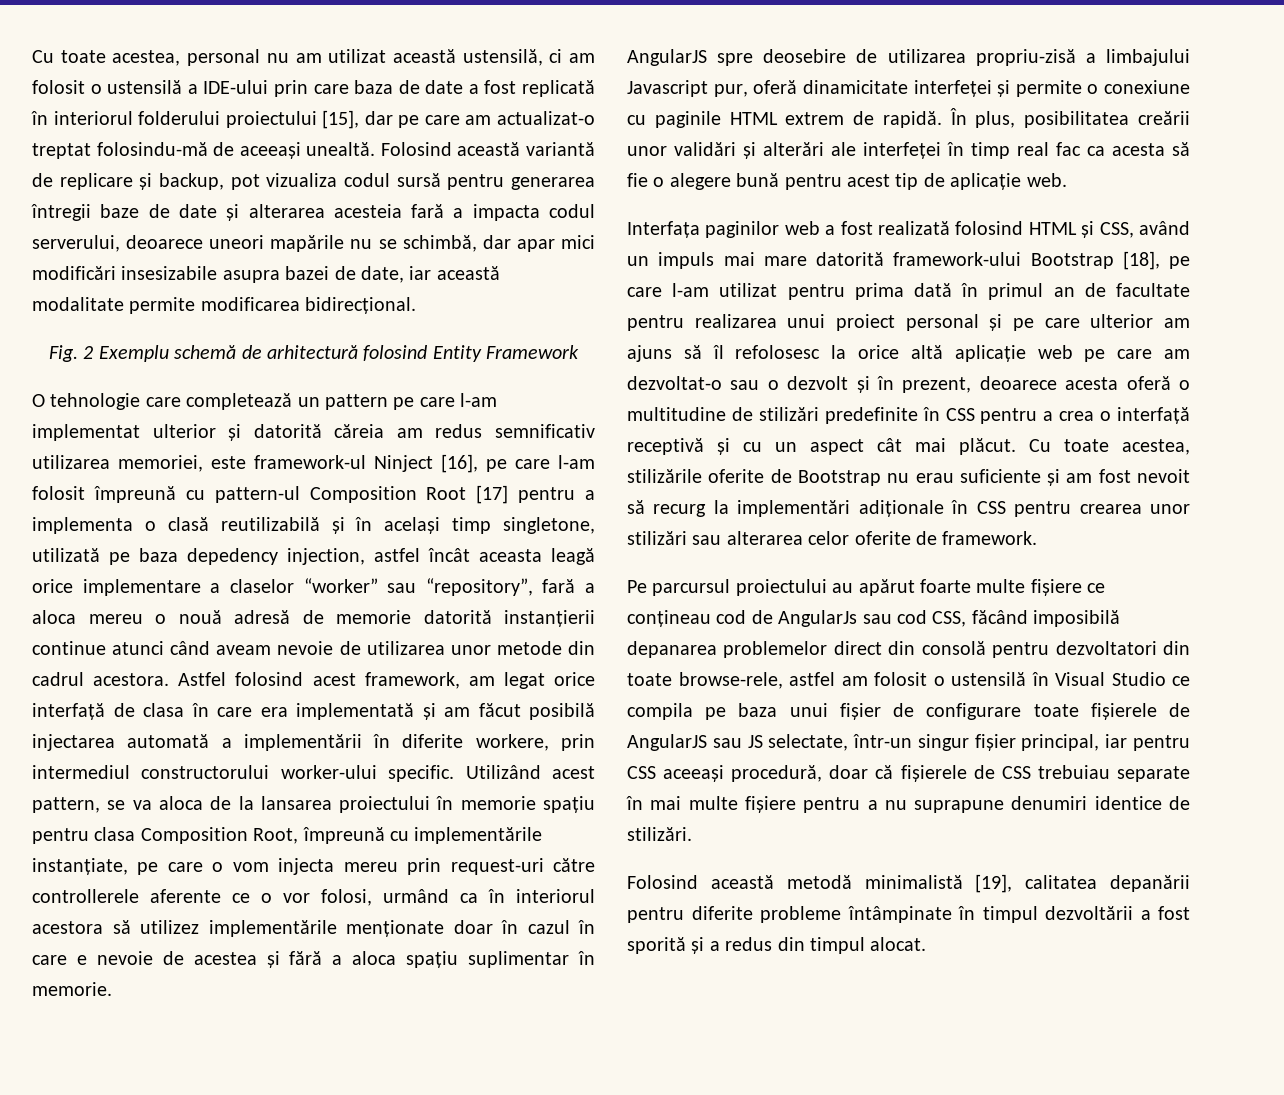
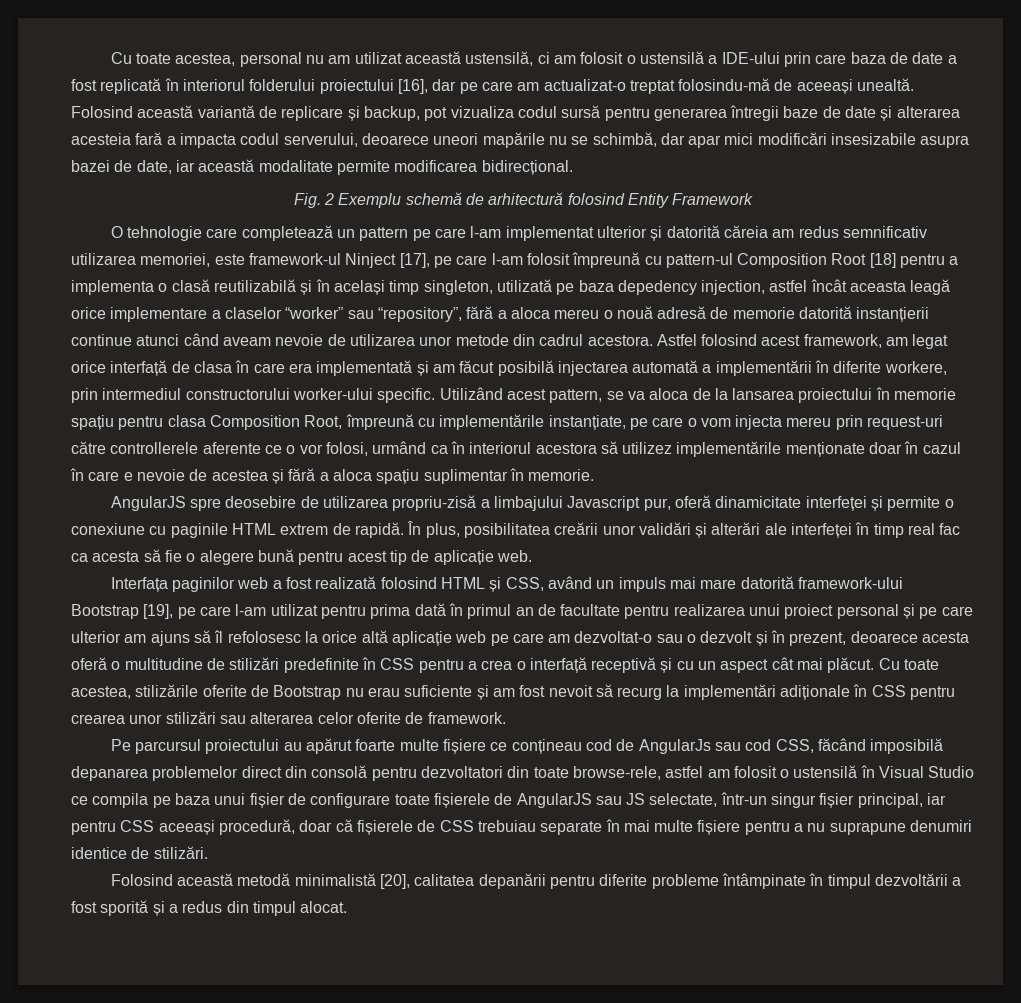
- Cu toate acestea, personal nu am utilizat această ustensilă, ci am folosit o ustensilă a IDE-ului prin care baza de date a fost replicată în interiorul folderului proiectului [15], dar pe care am actualizat-o treptat folosindu-mă de aceeași unealtă.
+ Cu toate acestea, personal nu am utilizat această ustensilă, ci am folosit o ustensilă a IDE-ului prin care baza de date a fost replicată în interiorul folderului proiectului [16], dar pe care am actualizat-o treptat folosindu-mă de aceeași unealtă.
- O tehnologie care completează un pattern pe care l-am implementat ulterior și datorită căreia am redus semnificativ utilizarea memoriei, este framework-ul Ninject [16], pe care l-am folosit împreună cu pattern-ul Composition Root [17] pentru a implementa o clasă reutilizabilă și în același timp singletone, utilizată pe baza depedency injection, astfel încât aceasta leagă orice implementare a claselor “worker” sau “repository”, fară a aloca mereu o nouă adresă de memorie datorită instanțierii continue atunci când aveam nevoie de utilizarea unor metode din cadrul acestora.
+ O tehnologie care completează un pattern pe care l-am implementat ulterior și datorită căreia am redus semnificativ utilizarea memoriei, este framework-ul Ninject [17], pe care l-am folosit împreună cu pattern-ul Composition Root [18] pentru a implementa o clasă reutilizabilă și în același timp singleton, utilizată pe baza depedency injection, astfel încât aceasta leagă orice implementare a claselor “worker” sau “repository”, fără a aloca mereu o nouă adresă de memorie datorită instanțierii continue atunci când aveam nevoie de utilizarea unor metode din cadrul acestora.
- Interfața paginilor web a fost realizată folosind HTML și CSS, având un impuls mai mare datorită framework-ului Bootstrap [18], pe care l-am utilizat pentru prima dată în primul an de facultate pentru realizarea unui proiect personal și pe care ulterior am ajuns să îl refolosesc la orice altă aplicație web pe care am dezvoltat-o sau o dezvolt și în prezent, deoarece acesta oferă o multitudine de stilizări predefinite în CSS pentru a crea o interfață receptivă și cu un aspect cât mai plăcut.
+ Interfața paginilor web a fost realizată folosind HTML și CSS, având un impuls mai mare datorită framework-ului Bootstrap [19], pe care l-am utilizat pentru prima dată în primul an de facultate pentru realizarea unui proiect personal și pe care ulterior am ajuns să îl refolosesc la orice altă aplicație web pe care am dezvoltat-o sau o dezvolt și în prezent, deoarece acesta oferă o multitudine de stilizări predefinite în CSS pentru a crea o interfață receptivă și cu un aspect cât mai plăcut.
- Folosind această metodă minimalistă [19], calitatea depanării pentru diferite probleme întâmpinate în timpul dezvoltării a fost sporită și a redus din timpul alocat.
+ Folosind această metodă minimalistă [20], calitatea depanării pentru diferite probleme întâmpinate în timpul dezvoltării a fost sporită și a redus din timpul alocat.

